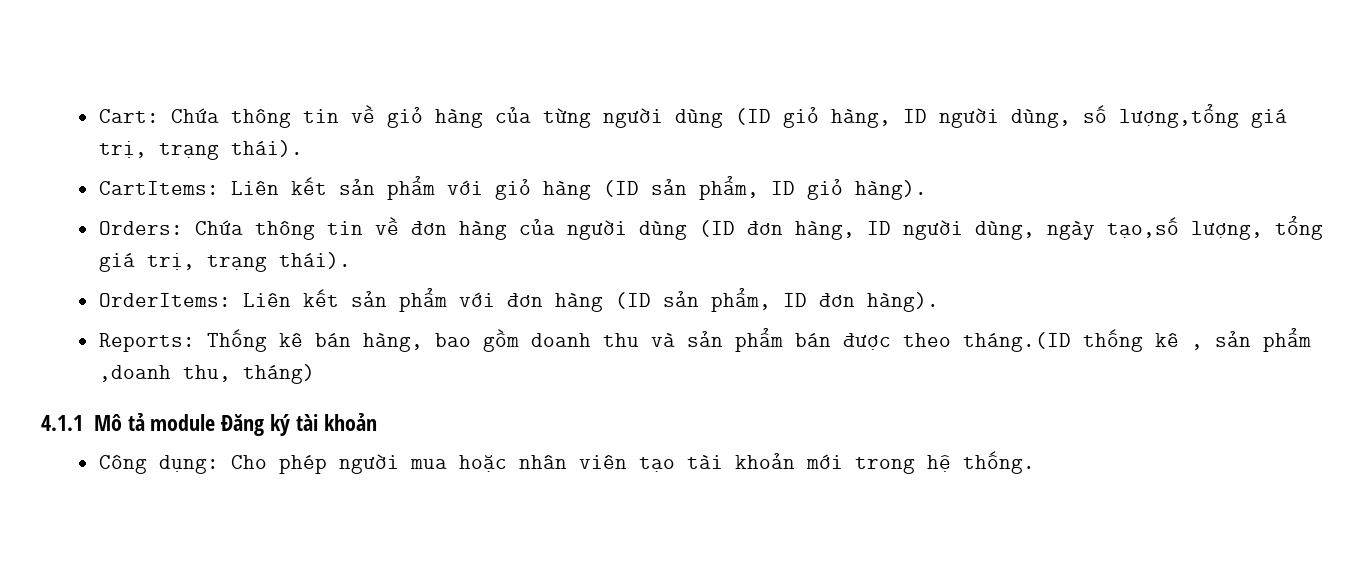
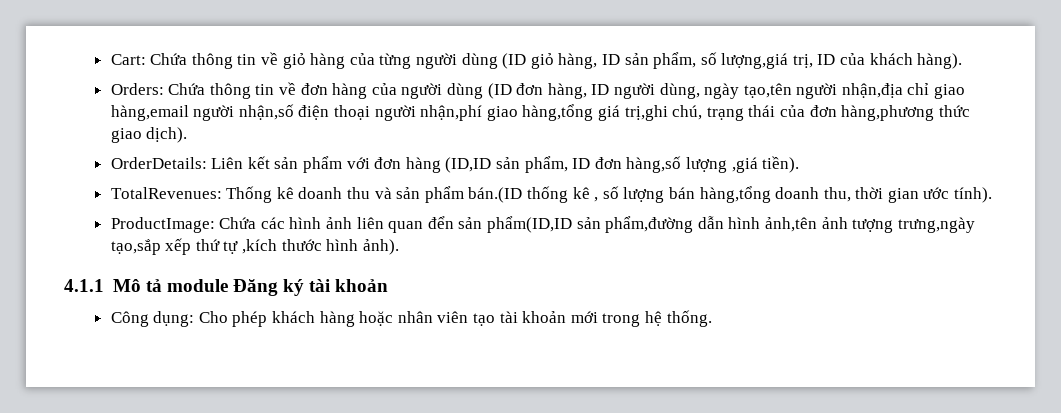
- Cart: Chứa thông tin về giỏ hàng của từng người dùng (ID giỏ hàng, ID người dùng, số lượng,tổng giá trị, trạng thái).
- CartItems: Liên kết sản phẩm với giỏ hàng (ID sản phẩm, ID giỏ hàng).
+ Cart: Chứa thông tin về giỏ hàng của từng người dùng (ID giỏ hàng, ID sản phẩm, số lượng,giá trị, ID của khách hàng).
- Orders: Chứa thông tin về đơn hàng của người dùng (ID đơn hàng, ID người dùng, ngày tạo,số lượng, tổng giá trị, trạng thái).
- OrderItems: Liên kết sản phẩm với đơn hàng (ID sản phẩm, ID đơn hàng).
- Reports: Thống kê bán hàng, bao gồm doanh thu và sản phẩm bán được theo tháng.(ID thống kê , sản phẩm ,doanh thu, tháng)
+ Orders: Chứa thông tin về đơn hàng của người dùng (ID đơn hàng, ID người dùng, ngày tạo,tên người nhận,địa chỉ giao hàng,email người nhận,số điện thoại người nhận,phí giao hàng,tổng giá trị,ghi chú, trạng thái của đơn hàng,phương thức giao dịch).
+ OrderDetails: Liên kết sản phẩm với đơn hàng (ID,ID sản phẩm, ID đơn hàng,số lượng ,giá tiền).
+ TotalRevenues: Thống kê doanh thu và sản phẩm bán.(ID thống kê , số lượng bán hàng,tổng doanh thu, thời gian ước tính).
+ ProductImage: Chứa các hình ảnh liên quan đển sản phẩm(ID,ID sản phẩm,đường dẫn hình ảnh,tên ảnh tượng trưng,ngày tạo,sắp xếp thứ tự ,kích thước hình ảnh).
- Công dụng: Cho phép người mua hoặc nhân viên tạo tài khoản mới trong hệ thống.
+ Công dụng: Cho phép khách hàng hoặc nhân viên tạo tài khoản mới trong hệ thống.

